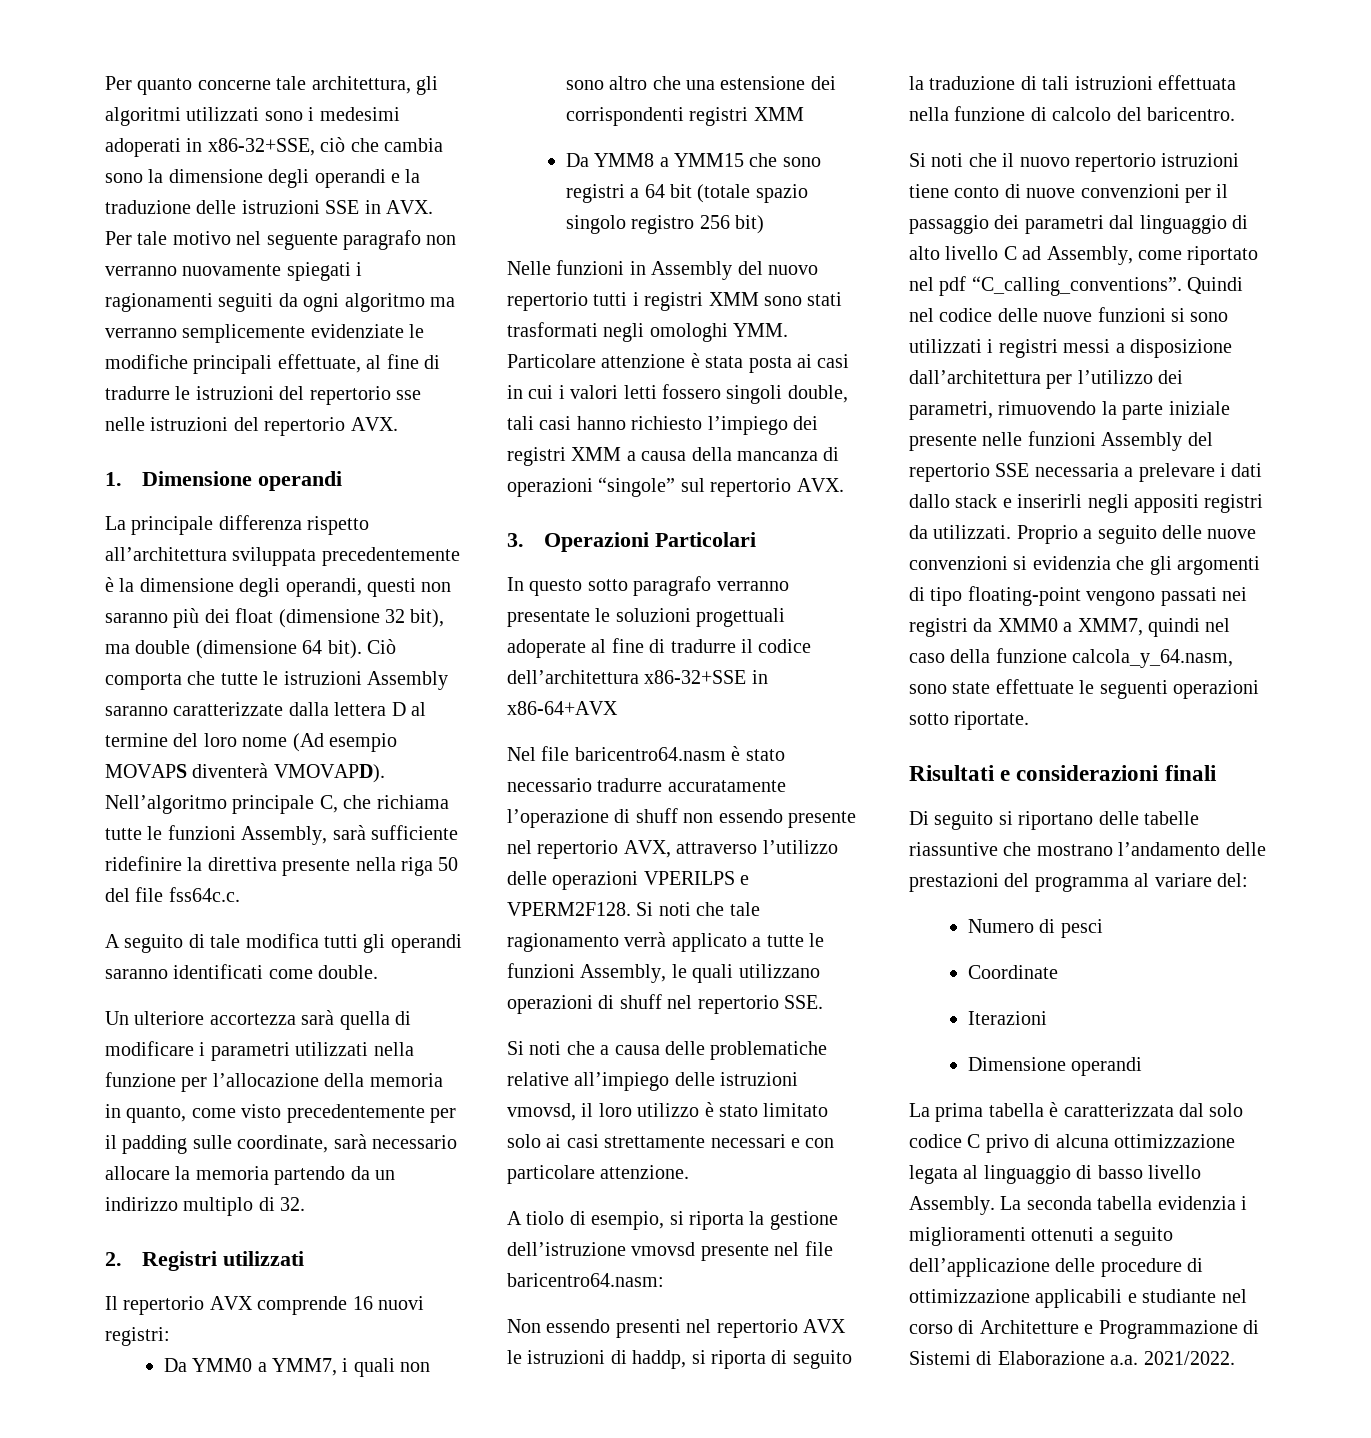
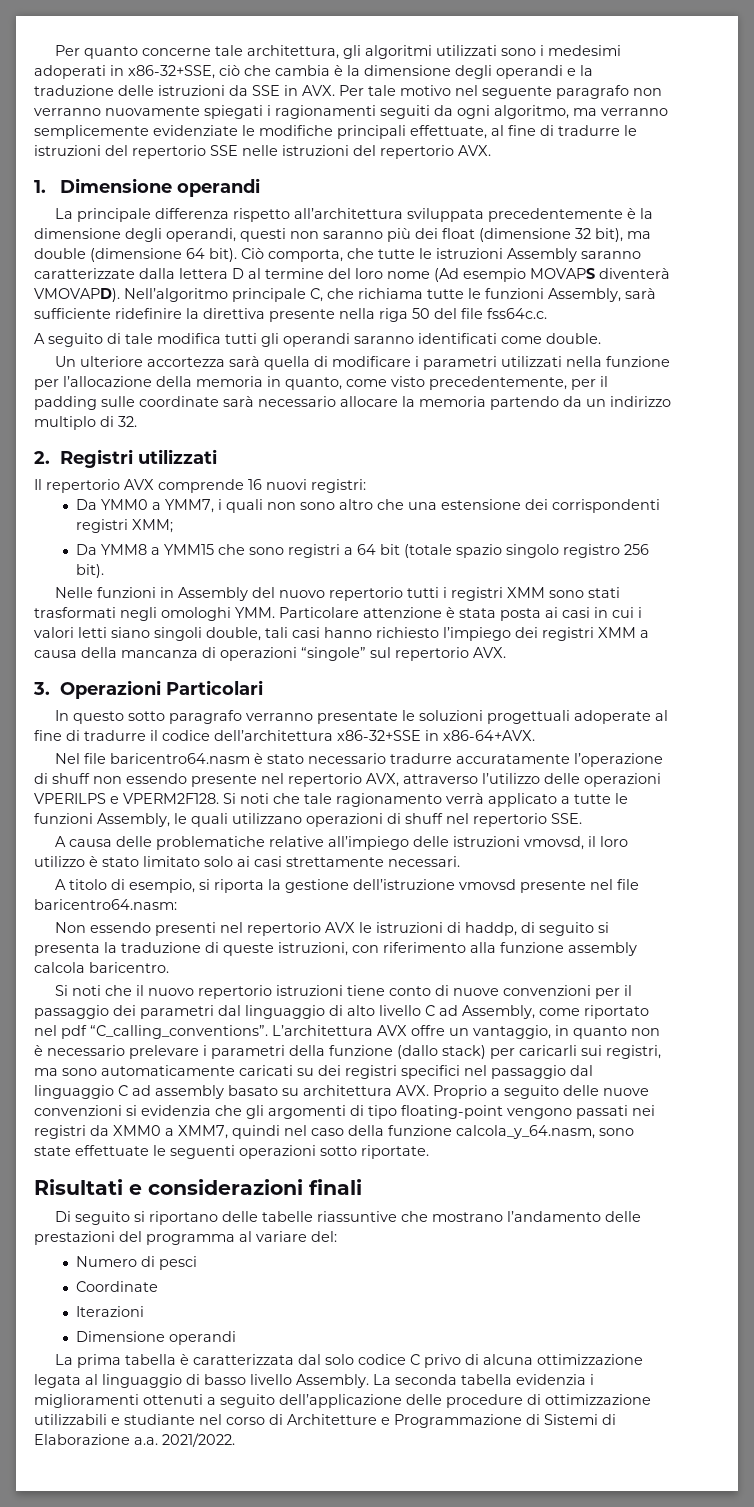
- Per quanto concerne tale architettura, gli algoritmi utilizzati sono i medesimi adoperati in x86-32+SSE, ciò che cambia sono la dimensione degli operandi e la traduzione delle istruzioni SSE in AVX. Per tale motivo nel seguente paragrafo non verranno nuovamente spiegati i ragionamenti seguiti da ogni algoritmo ma verranno semplicemente evidenziate le modifiche principali effettuate, al fine di tradurre le istruzioni del repertorio sse nelle istruzioni del repertorio AVX.
+ Per quanto concerne tale architettura, gli algoritmi utilizzati sono i medesimi adoperati in x86-32+SSE, ciò che cambia è la dimensione degli operandi e la traduzione delle istruzioni da SSE in AVX. Per tale motivo nel seguente paragrafo non verranno nuovamente spiegati i ragionamenti seguiti da ogni algoritmo, ma verranno semplicemente evidenziate le modifiche principali effettuate, al fine di tradurre le istruzioni del repertorio SSE nelle istruzioni del repertorio AVX.
- Ciò comporta che tutte le istruzioni Assembly saranno caratterizzate dalla lettera D al termine del loro nome (Ad esempio MOVAPS diventerà VMOVAPD).
+ Ciò comporta, che tutte le istruzioni Assembly saranno caratterizzate dalla lettera D al termine del loro nome (Ad esempio MOVAPS diventerà VMOVAPD).
- Un ulteriore accortezza sarà quella di modificare i parametri utilizzati nella funzione per l’allocazione della memoria in quanto, come visto precedentemente per il padding sulle coordinate, sarà necessario allocare la memoria partendo da un indirizzo multiplo di 32.
+ Un ulteriore accortezza sarà quella di modificare i parametri utilizzati nella funzione per l’allocazione della memoria in quanto, come visto precedentemente, per il padding sulle coordinate sarà necessario allocare la memoria partendo da un indirizzo multiplo di 32.
- Da YMM0 a YMM7, i quali non sono altro che una estensione dei corrispondenti registri XMM
+ Da YMM0 a YMM7, i quali non sono altro che una estensione dei corrispondenti registri XMM;
- Da YMM8 a YMM15 che sono registri a 64 bit (totale spazio singolo registro 256 bit)
+ Da YMM8 a YMM15 che sono registri a 64 bit (totale spazio singolo registro 256 bit).
- Nelle funzioni in Assembly del nuovo repertorio tutti i registri XMM sono stati trasformati negli omologhi YMM. Particolare attenzione è stata posta ai casi in cui i valori letti fossero singoli double, tali casi hanno richiesto l’impiego dei registri XMM a causa della mancanza di operazioni “singole” sul repertorio AVX.
+ Nelle funzioni in Assembly del nuovo repertorio tutti i registri XMM sono stati trasformati negli omologhi YMM. Particolare attenzione è stata posta ai casi in cui i valori letti siano singoli double, tali casi hanno richiesto l’impiego dei registri XMM a causa della mancanza di operazioni “singole” sul repertorio AVX.
- In questo sotto paragrafo verranno presentate le soluzioni progettuali adoperate al fine di tradurre il codice dell’architettura x86-32+SSE in x86-64+AVX
+ In questo sotto paragrafo verranno presentate le soluzioni progettuali adoperate al fine di tradurre il codice dell’architettura x86-32+SSE in x86-64+AVX.
- Si noti che a causa delle problematiche relative all’impiego delle istruzioni vmovsd, il loro utilizzo è stato limitato solo ai casi strettamente necessari e con particolare attenzione.
- A tiolo di esempio, si riporta la gestione dell’istruzione vmovsd presente nel file baricentro64.nasm:
+ A causa delle problematiche relative all’impiego delle istruzioni vmovsd, il loro utilizzo è stato limitato solo ai casi strettamente necessari.
+ A titolo di esempio, si riporta la gestione dell’istruzione vmovsd presente nel file baricentro64.nasm:
- Non essendo presenti nel repertorio AVX le istruzioni di haddp, si riporta di seguito la traduzione di tali istruzioni effettuata nella funzione di calcolo del baricentro.
+ Non essendo presenti nel repertorio AVX le istruzioni di haddp, di seguito si presenta la traduzione di queste istruzioni, con riferimento alla funzione assembly calcola baricentro.
- Quindi nel codice delle nuove funzioni si sono utilizzati i registri messi a disposizione dall’architettura per l’utilizzo dei parametri, rimuovendo la parte iniziale presente nelle funzioni Assembly del repertorio SSE necessaria a prelevare i dati dallo stack e inserirli negli appositi registri da utilizzati. Proprio a seguito delle nuove convenzioni si evidenzia che gli argomenti di tipo floating-point vengono passati nei registri da XMM0 a XMM7, quindi nel caso della funzione calcola_y_64.nasm, sono state effettuate le seguenti operazioni sotto riportate.
+ L’architettura AVX offre un vantaggio, in quanto non è necessario prelevare i parametri della funzione (dallo stack) per caricarli sui registri, ma sono automaticamente caricati su dei registri specifici nel passaggio dal linguaggio C ad assembly basato su architettura AVX. Proprio a seguito delle nuove convenzioni si evidenzia che gli argomenti di tipo floating-point vengono passati nei registri da XMM0 a XMM7, quindi nel caso della funzione calcola_y_64.nasm, sono state effettuate le seguenti operazioni sotto riportate.
- La seconda tabella evidenzia i miglioramenti ottenuti a seguito dell’applicazione delle procedure di ottimizzazione applicabili e studiante nel corso di Architetture e Programmazione di Sistemi di Elaborazione a.a. 2021/2022.
+ La seconda tabella evidenzia i miglioramenti ottenuti a seguito dell’applicazione delle procedure di ottimizzazione utilizzabili e studiante nel corso di Architetture e Programmazione di Sistemi di Elaborazione a.a. 2021/2022.

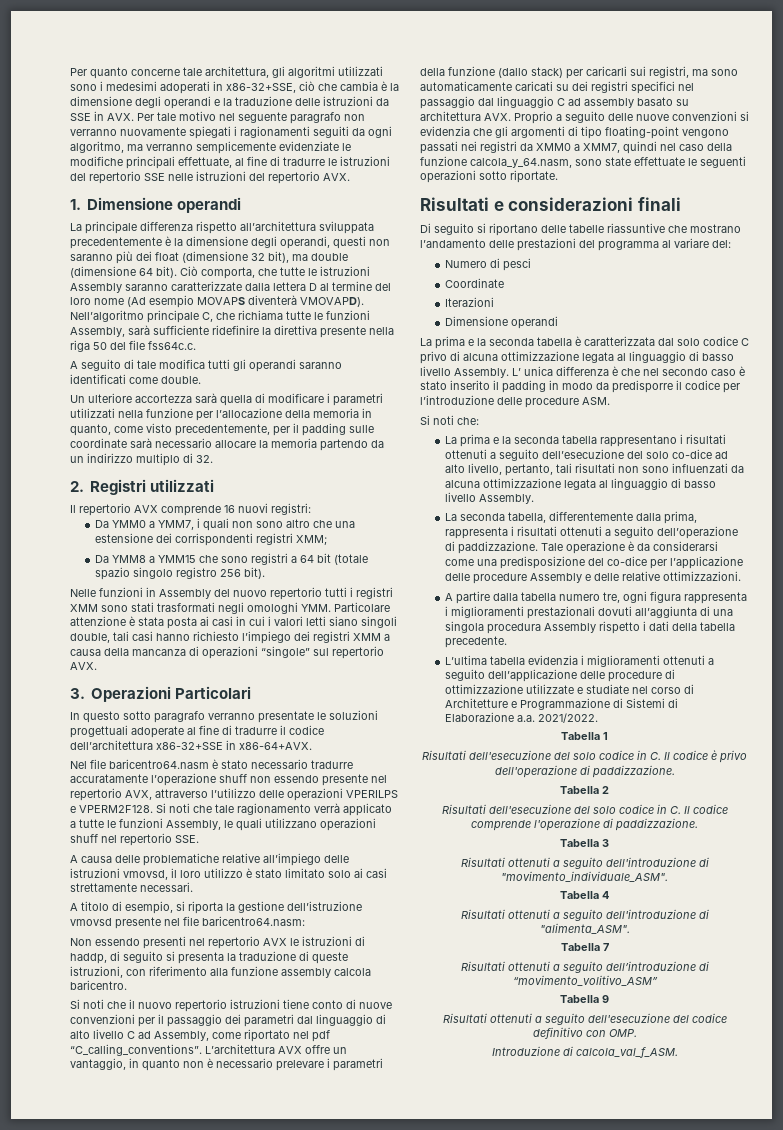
- Nel file baricentro64.nasm è stato necessario tradurre accuratamente l’operazione di shuff non essendo presente nel repertorio AVX, attraverso l’utilizzo delle operazioni VPERILPS e VPERM2F128.
+ Nel file baricentro64.nasm è stato necessario tradurre accuratamente l’operazione shuff non essendo presente nel repertorio AVX, attraverso l’utilizzo delle operazioni VPERILPS e VPERM2F128.
- Si noti che tale ragionamento verrà applicato a tutte le funzioni Assembly, le quali utilizzano operazioni di shuff nel repertorio SSE.
+ Si noti che tale ragionamento verrà applicato a tutte le funzioni Assembly, le quali utilizzano operazioni shuff nel repertorio SSE.
- La prima tabella è caratterizzata dal solo codice C privo di alcuna ottimizzazione legata al linguaggio di basso livello Assembly.
+ La prima e la seconda tabella è caratterizzata dal solo codice C privo di alcuna ottimizzazione legata al linguaggio di basso livello Assembly.
- La seconda tabella evidenzia i miglioramenti ottenuti a seguito dell’applicazione delle procedure di ottimizzazione utilizzabili e studiante nel corso di Architetture e Programmazione di Sistemi di Elaborazione a.a. 2021/2022.
+ L’ unica differenza è che nel secondo caso è stato inserito il padding in modo da predisporre il codice per l’introduzione delle procedure ASM.
+ Si noti che:
+ La prima e la seconda tabella rappresentano i risultati ottenuti a seguito dell’esecuzione del solo co-dice ad alto livello, pertanto, tali risultati non sono influenzati da alcuna ottimizzazione legata al linguaggio di basso livello Assembly.
+ La seconda tabella, differentemente dalla prima, rappresenta i risultati ottenuti a seguito dell’operazione di paddizzazione. Tale operazione è da considerarsi come una predisposizione del co-dice per l’applicazione delle procedure Assembly e delle relative ottimizzazioni.
+ A partire dalla tabella numero tre, ogni figura rappresenta i miglioramenti prestazionali dovuti all’aggiunta di una singola procedura Assembly rispetto i dati della tabella precedente.
+ L’ultima tabella evidenzia i miglioramenti ottenuti a seguito dell’applicazione delle procedure di ottimizzazione utilizzate e studiate nel corso di Architetture e Programmazione di Sistemi di Elaborazione a.a. 2021/2022.
+ Tabella 1
+ Risultati dell'esecuzione del solo codice in C. Il codice è privo dell'operazione di paddizzazione.
+ Tabella 2
+ Risultati dell'esecuzione del solo codice in C. Il codice comprende l'operazione di paddizzazione.
+ Tabella 3
+ Risultati ottenuti a seguito dell'introduzione di "movimento_individuale_ASM".
+ Tabella 4
+ Risultati ottenuti a seguito dell'introduzione di "alimenta_ASM".
+ Tabella 7
+ Risultati ottenuti a seguito dell’introduzione di “movimento_volitivo_ASM”
+ Tabella 9
+ Risultati ottenuti a seguito dell'esecuzione del codice definitivo con OMP.
+ Introduzione di calcola_val_f_ASM.

